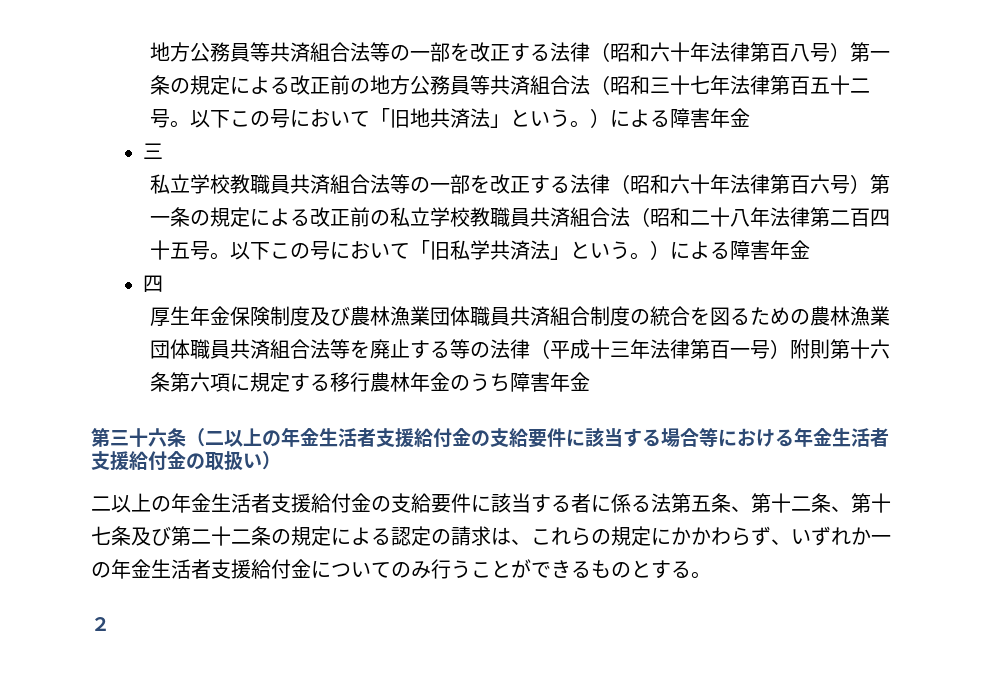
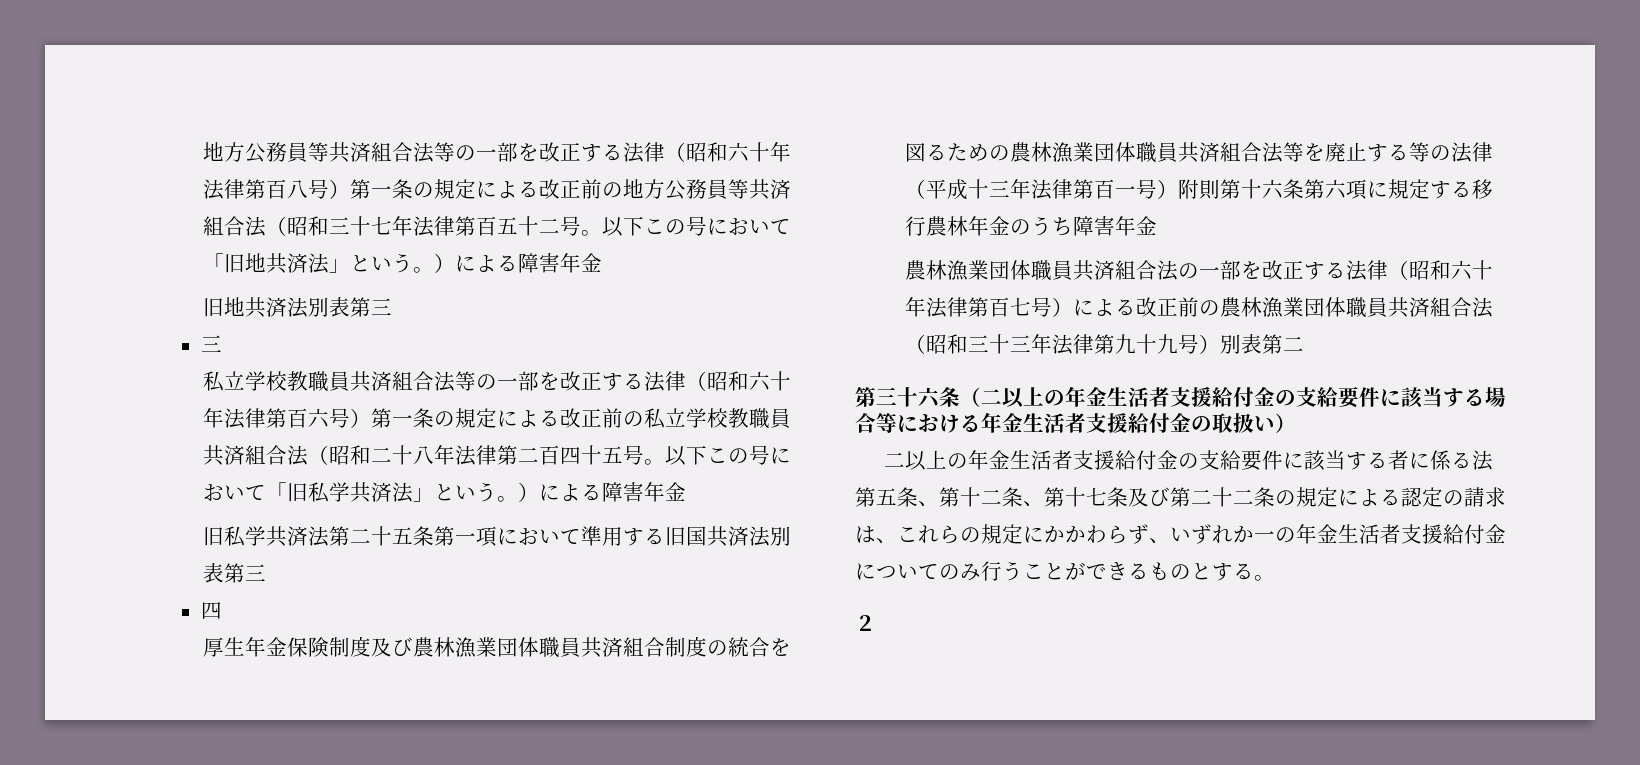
+ 旧地共済法別表第三
+ 旧私学共済法第二十五条第一項において準用する旧国共済法別表第三
+ 農林漁業団体職員共済組合法の一部を改正する法律（昭和六十年法律第百七号）による改正前の農林漁業団体職員共済組合法（昭和三十三年法律第九十九号）別表第二

